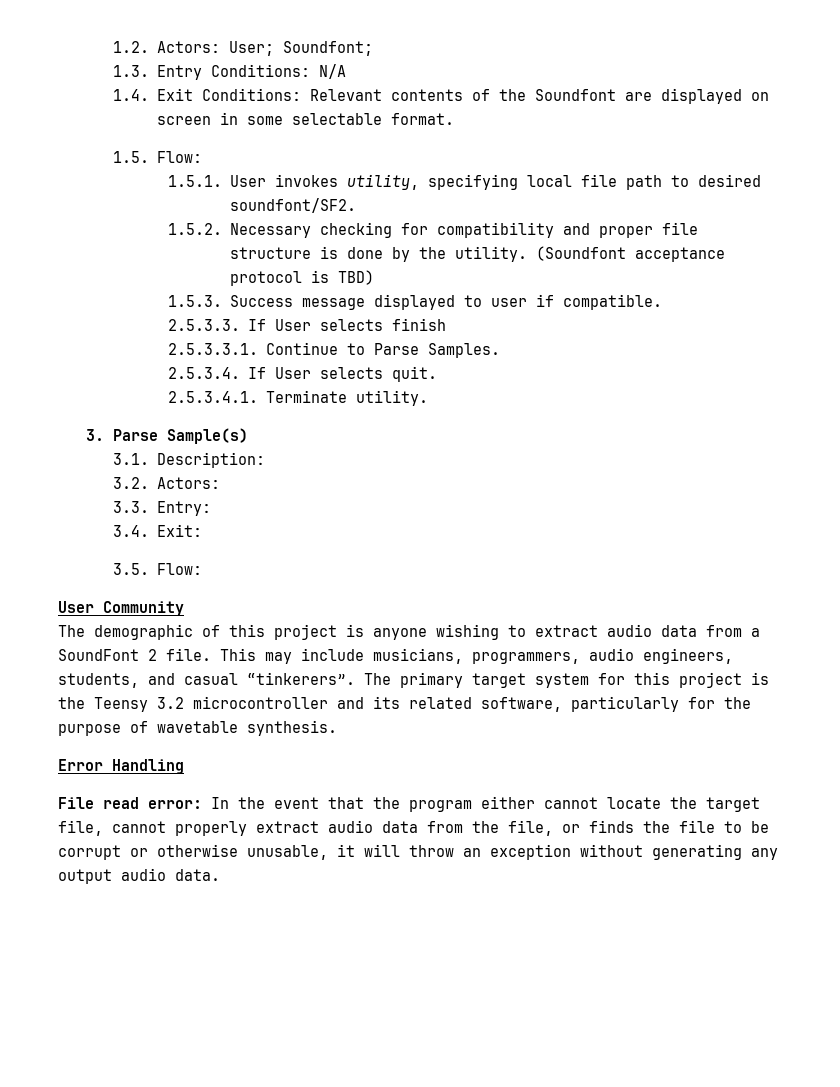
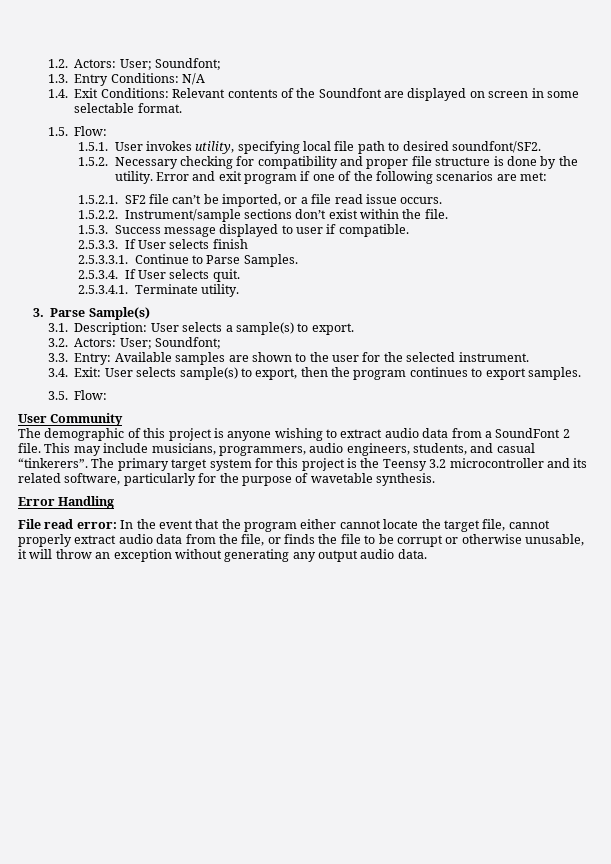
- (Soundfont acceptance protocol is TBD)
+ Error and exit program if one of the following scenarios are met:
+ 1.5.2.1. SF2 file can’t be imported, or a file read issue occurs.
+ 1.5.2.2. Instrument/sample sections don’t exist within the file.
- 3.1. Description:
+ 3.1. Description: User selects a sample(s) to export.
- 3.2. Actors:
+ 3.2. Actors: User; Soundfont;
- 3.3. Entry:
- 3.4. Exit:
+ 3.3. Entry: Available samples are shown to the user for the selected instrument.
+ 3.4. Exit: User selects sample(s) to export, then the program continues to export samples.

